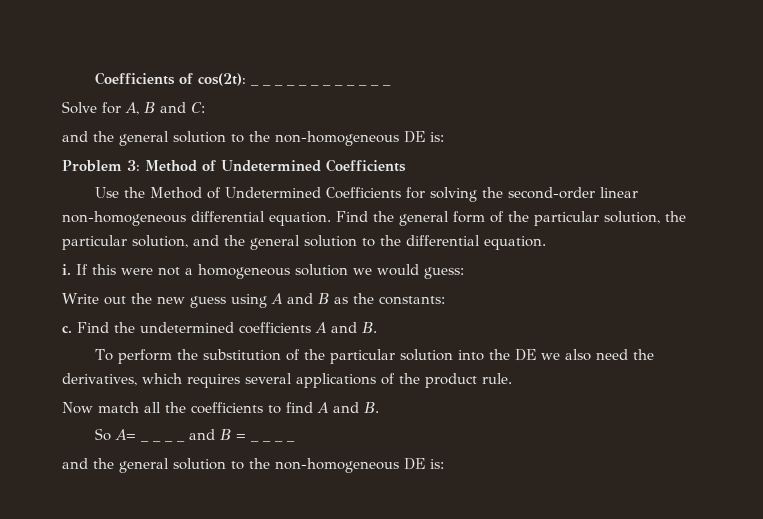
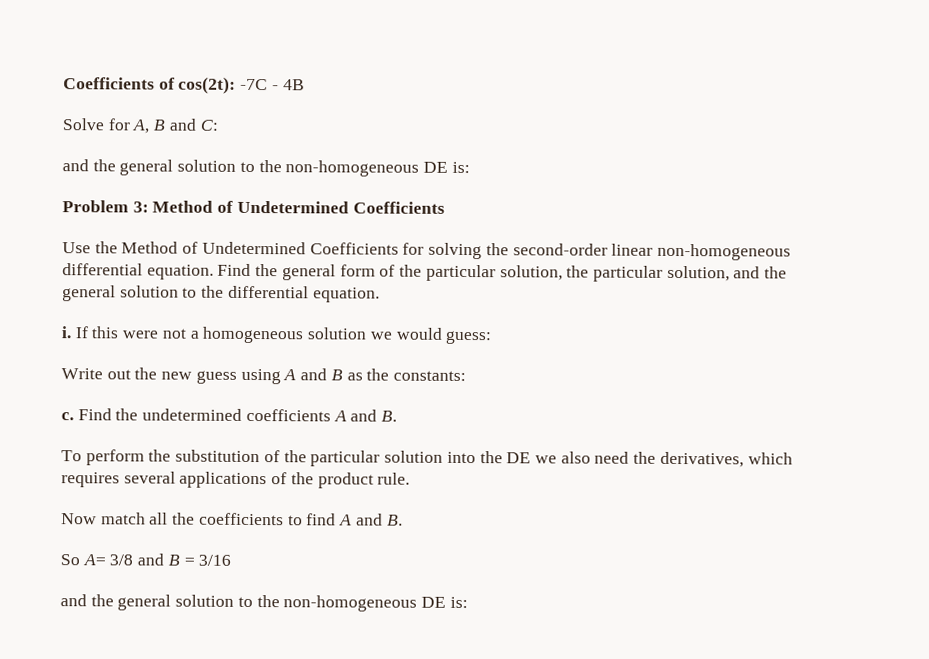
- Coefficients of cos(2t): _ _ _ _ _ _ _ _ _ _ _ _
+ Coefficients of cos(2t): -7C - 4B
- So A= _ _ _ _ and B = _ _ _ _
+ So A= 3/8 and B = 3/16

